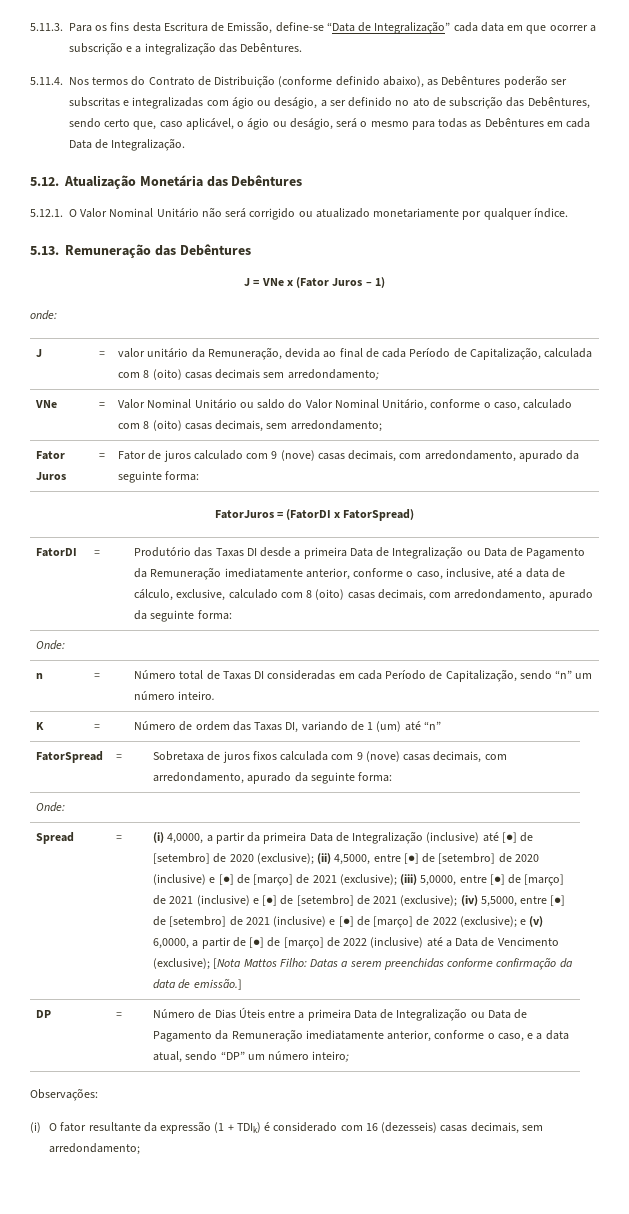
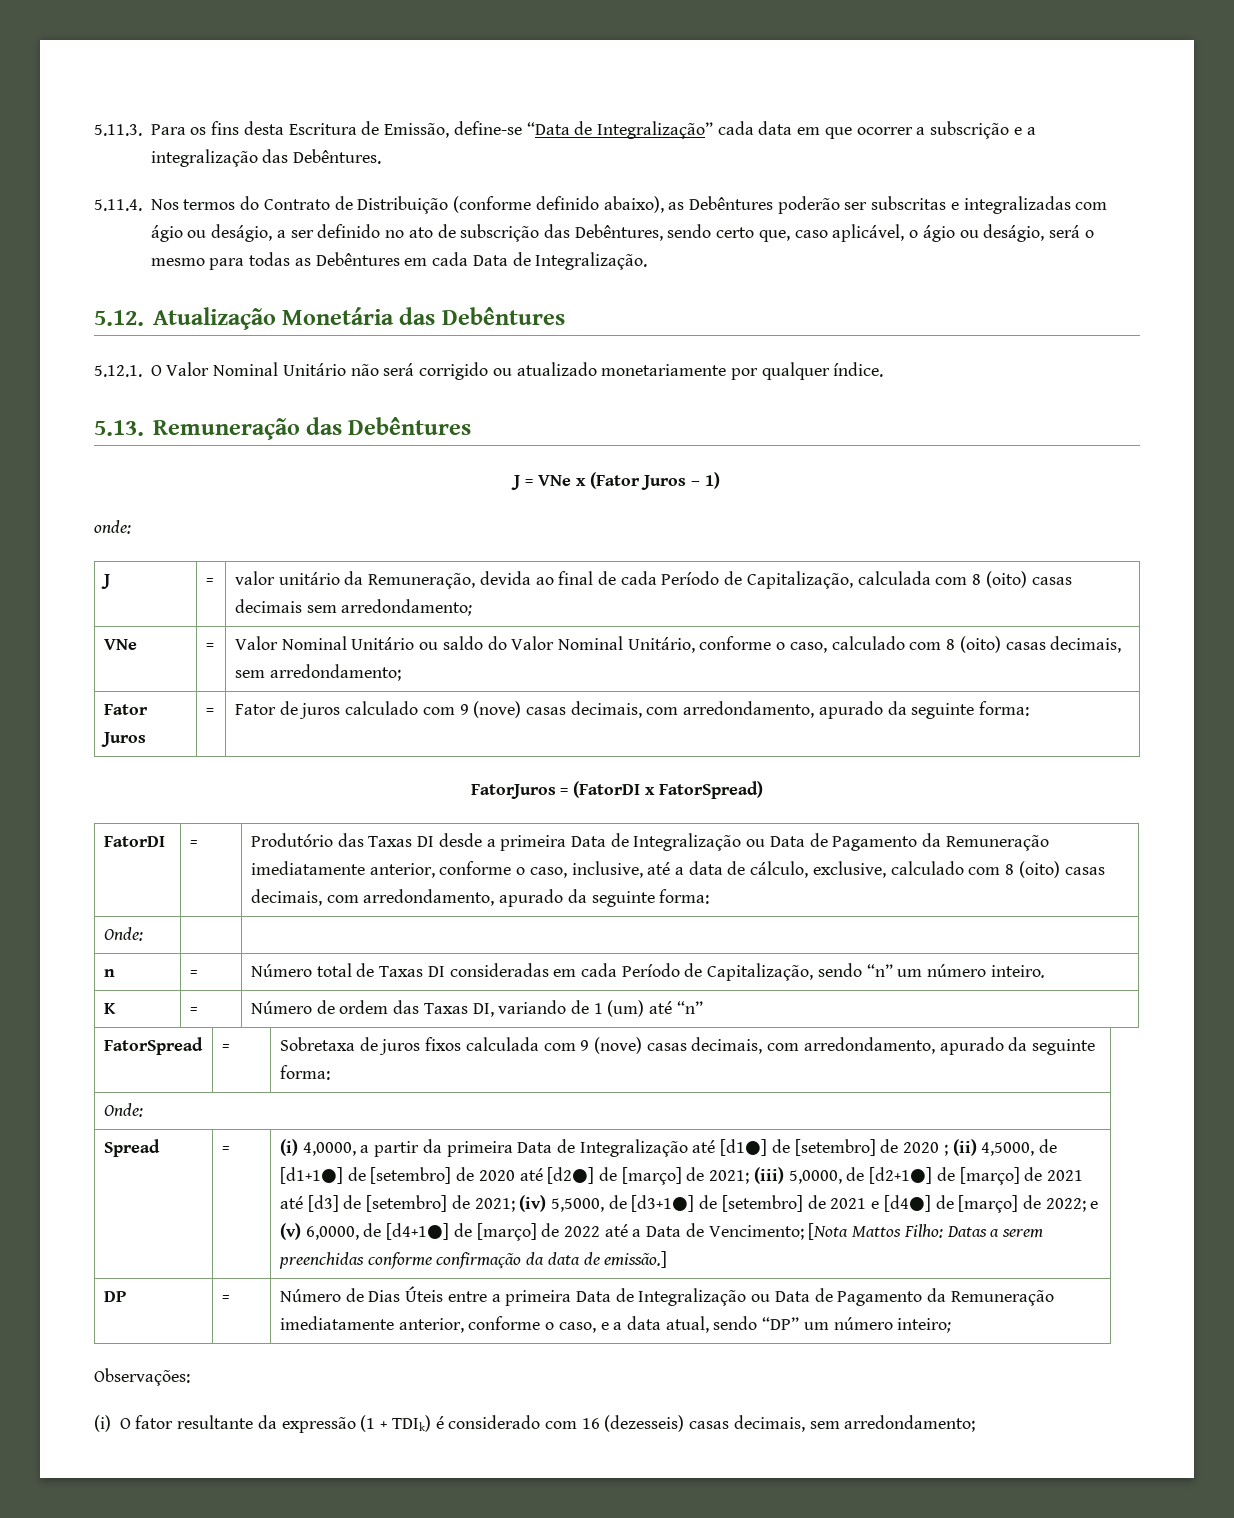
- (i) 4,0000, a partir da primeira Data de Integralização (inclusive) até [●] de [setembro] de 2020 (exclusive); (ii) 4,5000, entre [●] de [setembro] de 2020 (inclusive) e [●] de [março] de 2021 (exclusive); (iii) 5,0000, entre [●] de [março] de 2021 (inclusive) e [●] de [setembro] de 2021 (exclusive); (iv) 5,5000, entre [●] de [setembro] de 2021 (inclusive) e [●] de [março] de 2022 (exclusive); e (v) 6,0000, a partir de [●] de [março] de 2022 (inclusive) até a Data de Vencimento (exclusive); [Nota Mattos Filho: Datas a serem preenchidas conforme confirmação da data de emissão.]
+ (i) 4,0000, a partir da primeira Data de Integralização até [d1●] de [setembro] de 2020 ; (ii) 4,5000, de [d1+1●] de [setembro] de 2020 até [d2●] de [março] de 2021; (iii) 5,0000, de [d2+1●] de [março] de 2021 até [d3] de [setembro] de 2021; (iv) 5,5000, de [d3+1●] de [setembro] de 2021 e [d4●] de [março] de 2022; e (v) 6,0000, de [d4+1●] de [março] de 2022 até a Data de Vencimento; [Nota Mattos Filho: Datas a serem preenchidas conforme confirmação da data de emissão.]

